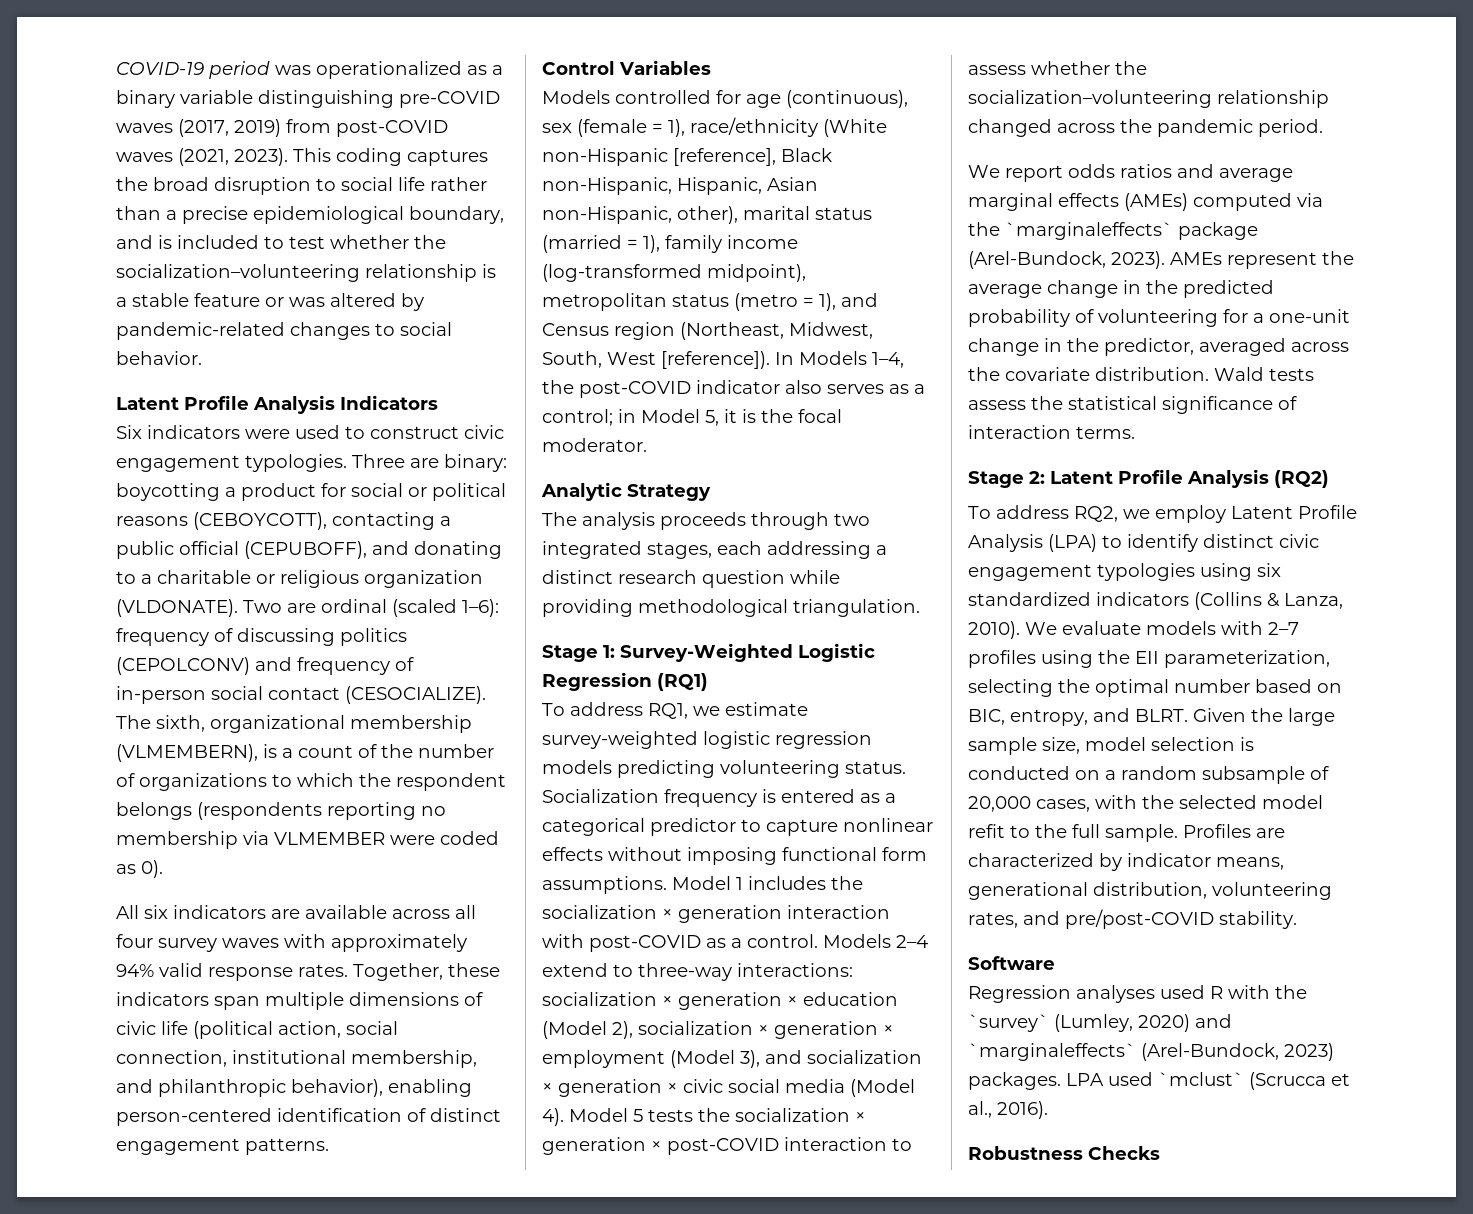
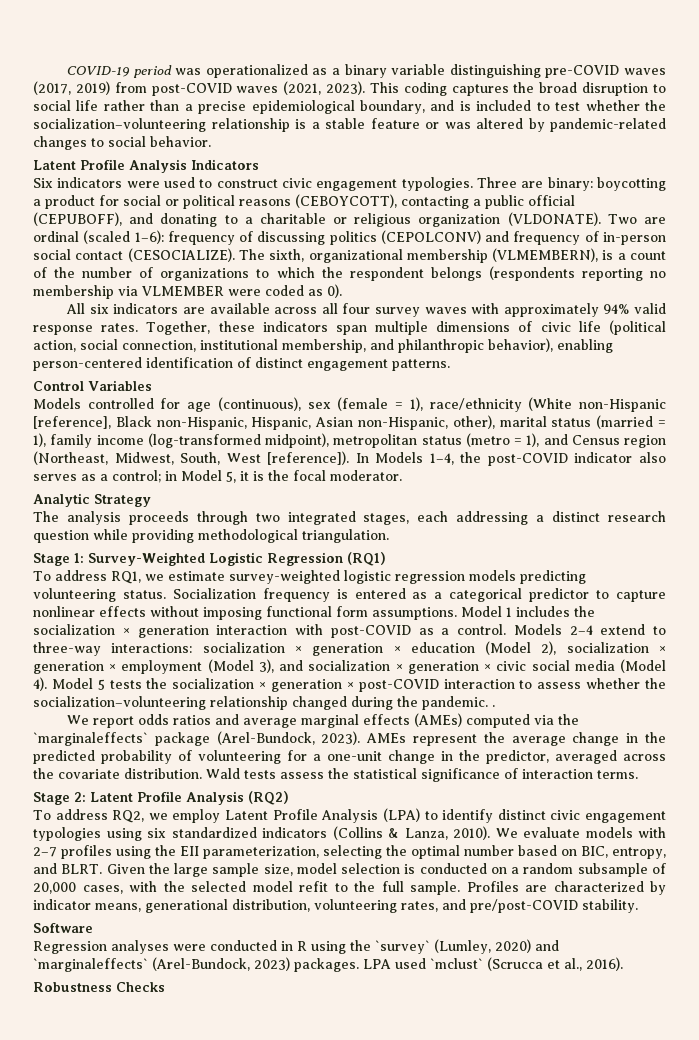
- Model 5 tests the socialization × generation × post-COVID interaction to assess whether the socialization–volunteering relationship changed across the pandemic period.
+ Model 5 tests the socialization × generation × post-COVID interaction to assess whether the socialization–volunteering relationship changed during the pandemic. .
- Regression analyses used R with the `survey` (Lumley, 2020) and `marginaleffects` (Arel-Bundock, 2023) packages.
+ Regression analyses were conducted in R using the `survey` (Lumley, 2020) and `marginaleffects` (Arel-Bundock, 2023) packages.

